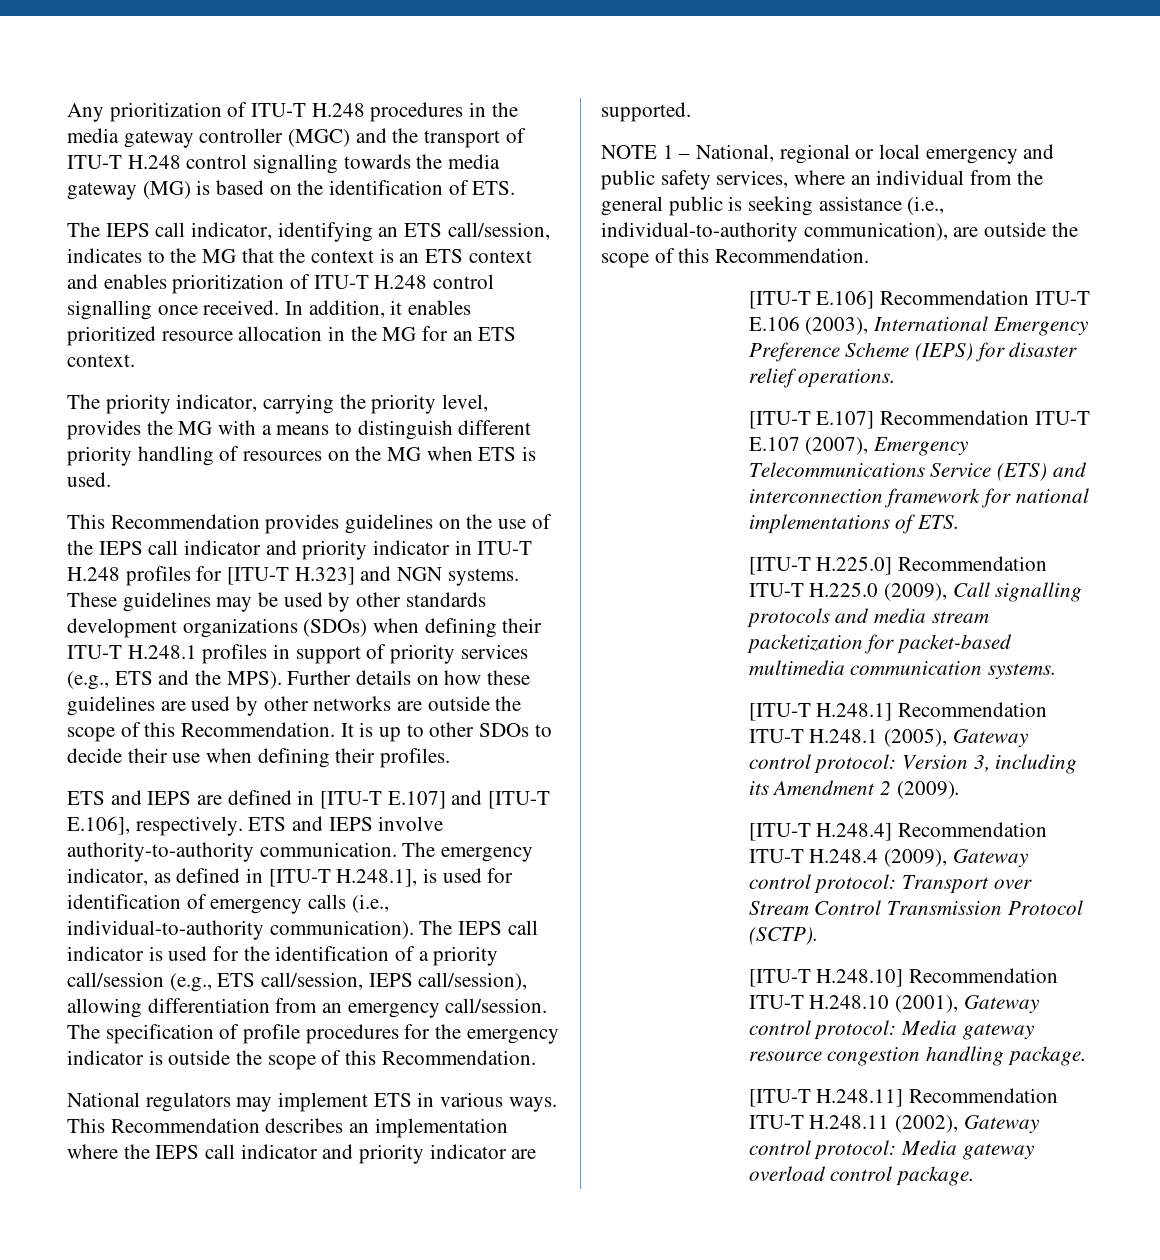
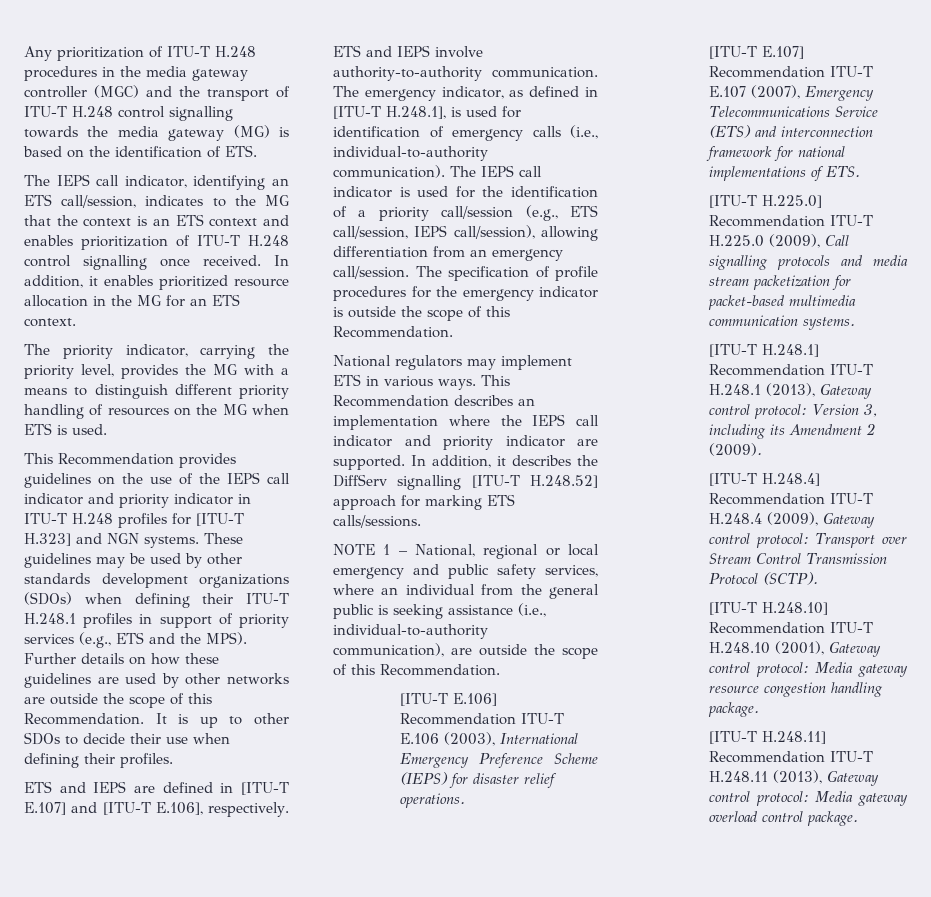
+ In addition, it describes the DiffServ signalling [ITU-T H.248.52] approach for marking ETS calls/sessions.
- [ITU-T H.248.1] Recommendation ITU-T H.248.1 (2005), Gateway control protocol: Version 3, including its Amendment 2 (2009).
+ [ITU-T H.248.1] Recommendation ITU-T H.248.1 (2013), Gateway control protocol: Version 3, including its Amendment 2 (2009).
- [ITU-T H.248.11] Recommendation ITU-T H.248.11 (2002), Gateway control protocol: Media gateway overload control package.
+ [ITU-T H.248.11] Recommendation ITU-T H.248.11 (2013), Gateway control protocol: Media gateway overload control package.

